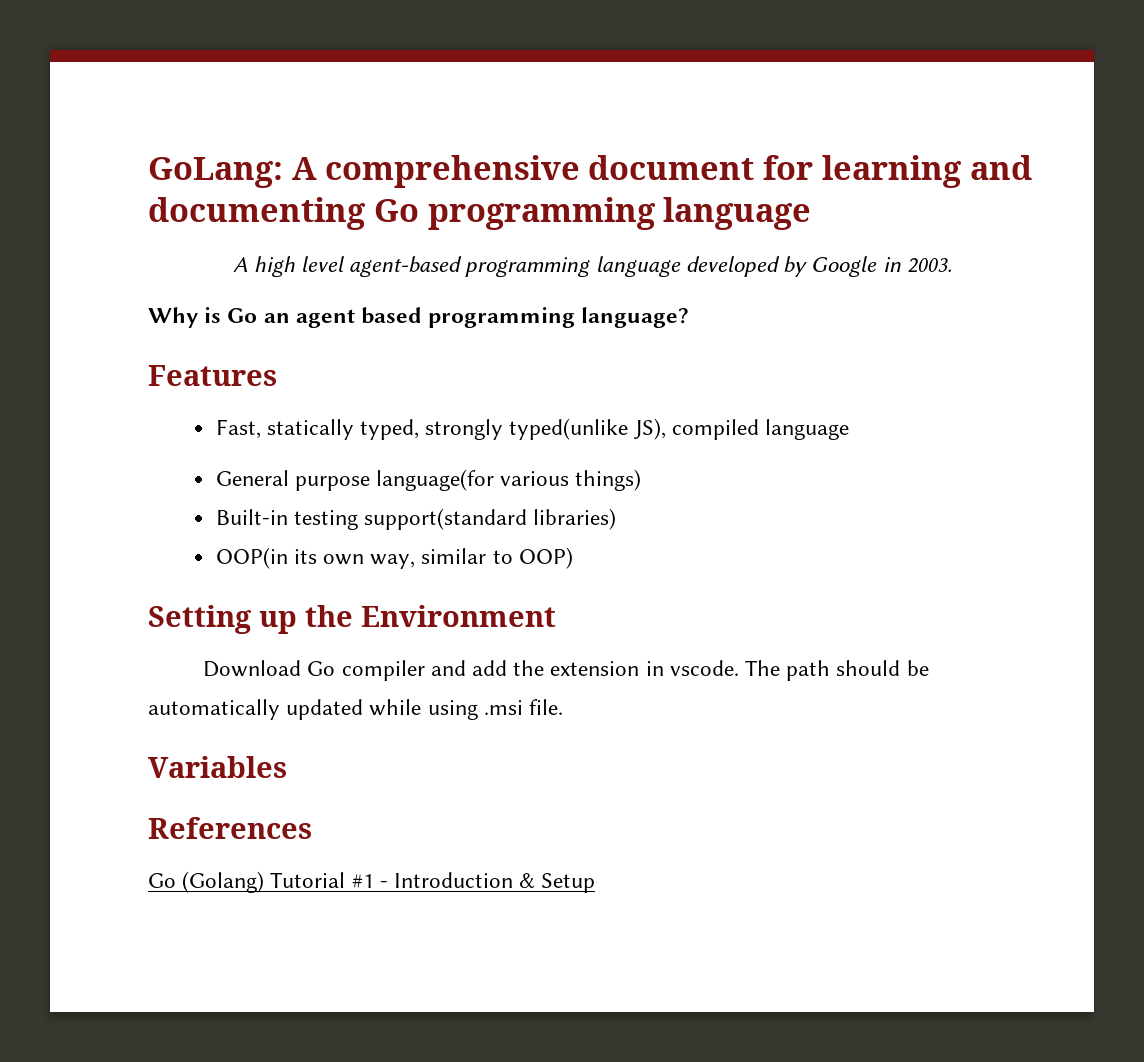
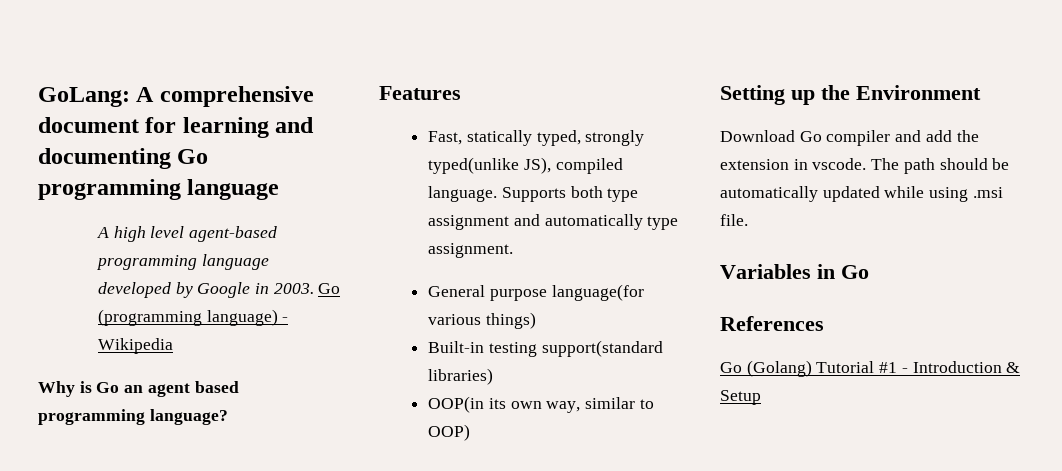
+ Go (programming language) - Wikipedia
- Fast, statically typed, strongly typed(unlike JS), compiled language
+ Fast, statically typed, strongly typed(unlike JS), compiled language. Supports both type assignment and automatically type assignment.
- Variables
+ Variables in Go

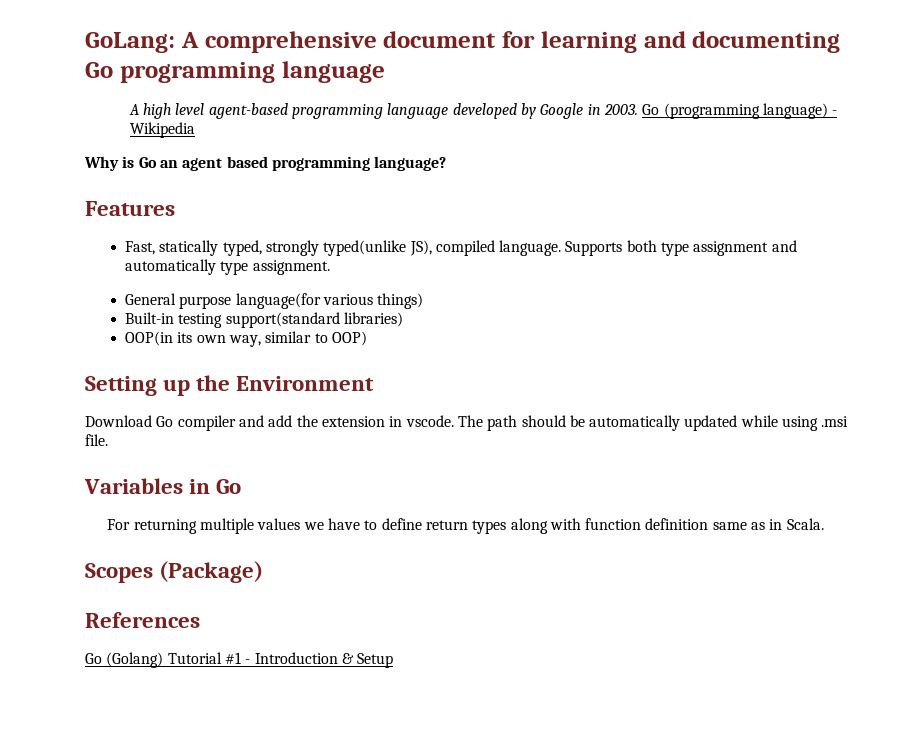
+ For returning multiple values we have to define return types along with function definition same as in Scala.
+ Scopes (Package)

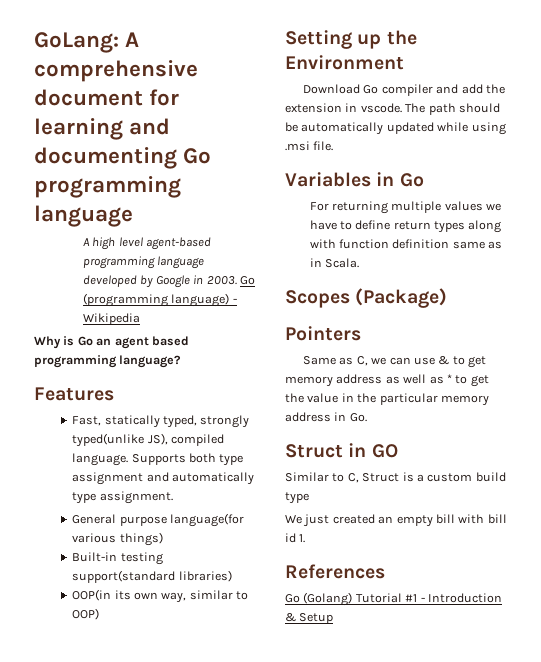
+ Pointers
+ Same as C, we can use & to get memory address as well as * to get the value in the particular memory address in Go.
+ Struct in GO
+ Similar to C, Struct is a custom build type
+ We just created an empty bill with bill id 1.

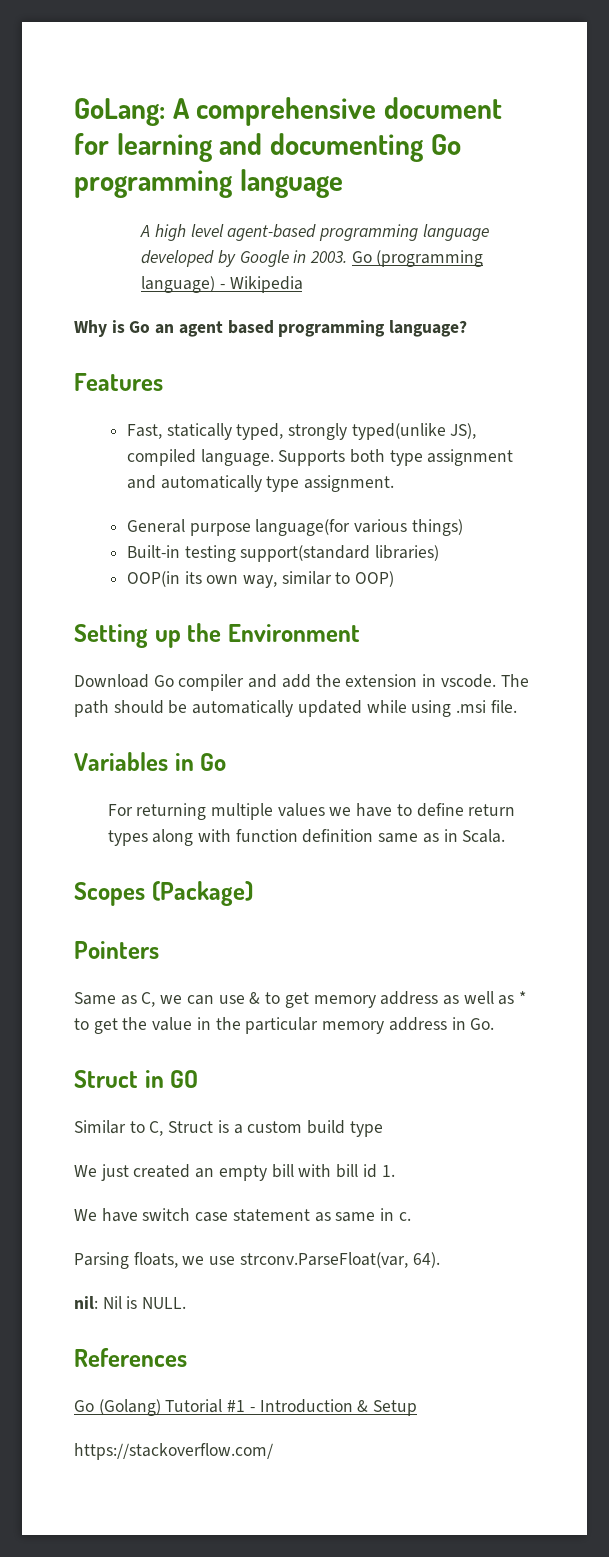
+ We have switch case statement as same in c.
+ Parsing floats, we use strconv.ParseFloat(var, 64).
+ nil: Nil is NULL.
+ https://stackoverflow.com/

